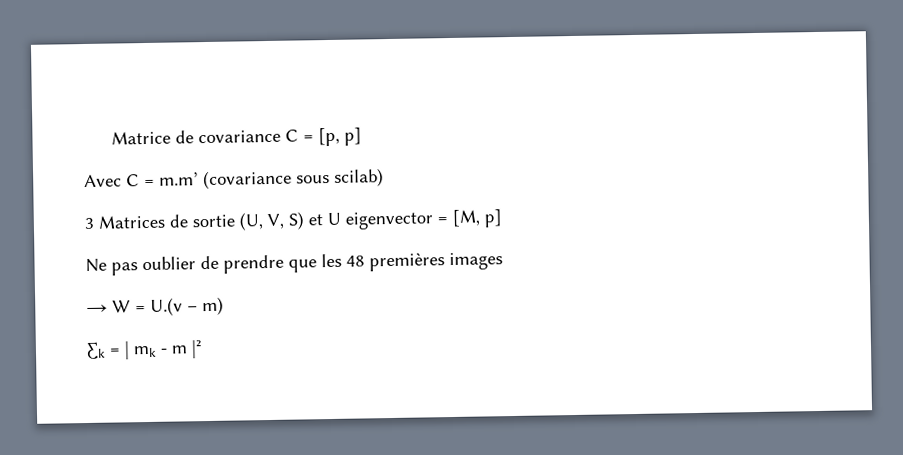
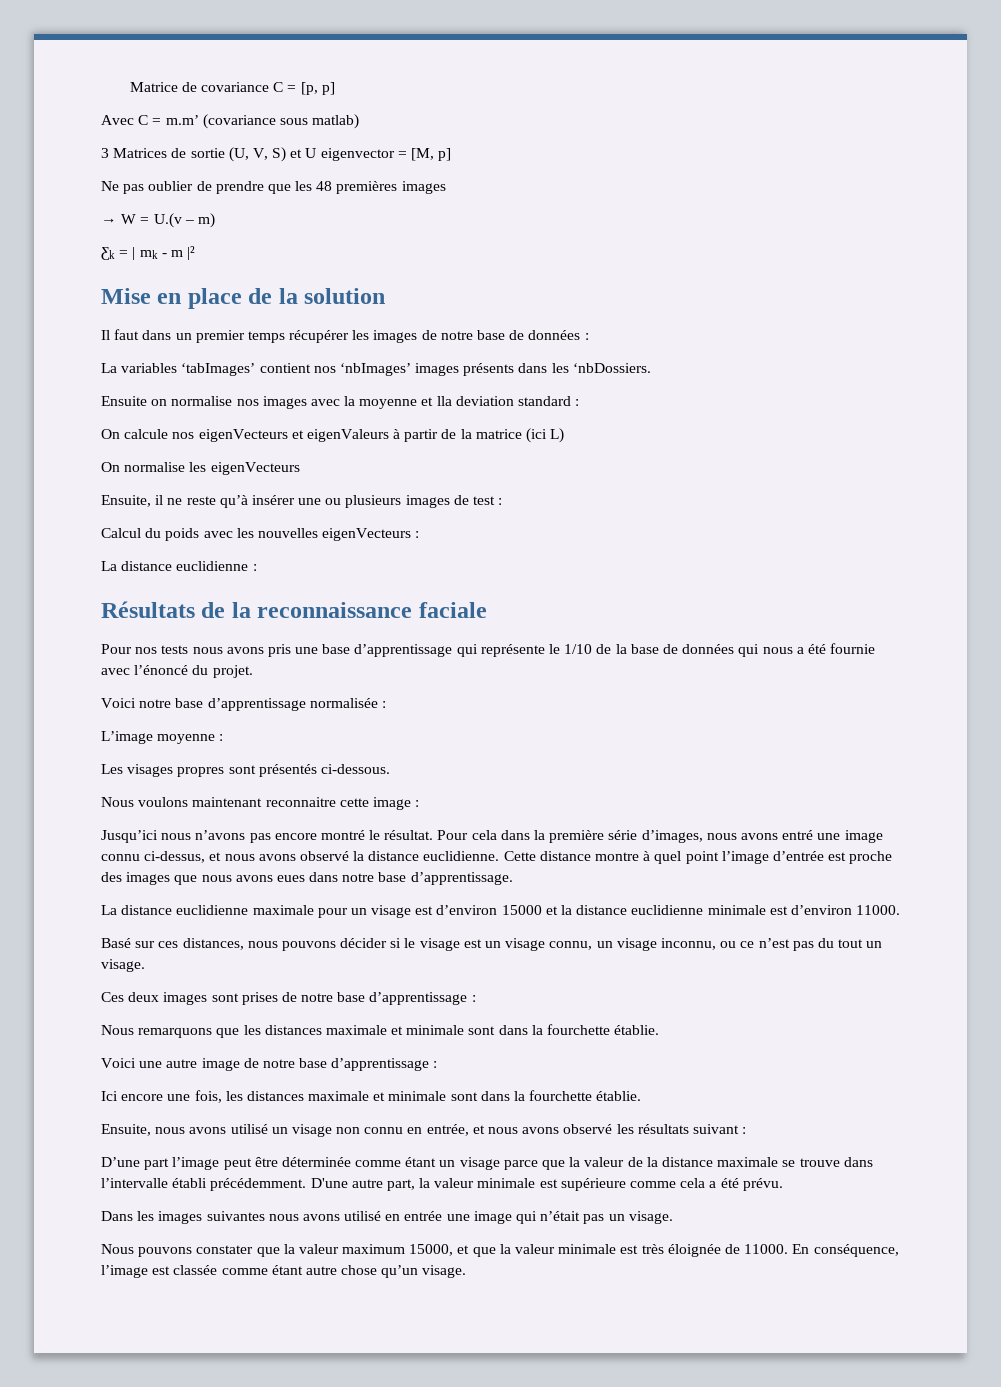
- Avec C = m.m’ (covariance sous scilab)
+ Avec C = m.m’ (covariance sous matlab)
+ Mise en place de la solution
+ Il faut dans un premier temps récupérer les images de notre base de données :
+ La variables ‘tabImages’ contient nos ‘nbImages’ images présents dans les ‘nbDossiers.
+ Ensuite on normalise nos images avec la moyenne et lla deviation standard :
+ On calcule nos eigenVecteurs et eigenValeurs à partir de la matrice (ici L)
+ On normalise les eigenVecteurs
+ Ensuite, il ne reste qu’à insérer une ou plusieurs images de test :
+ Calcul du poids avec les nouvelles eigenVecteurs :
+ La distance euclidienne :
+ Résultats de la reconnaissance faciale
+ Pour nos tests nous avons pris une base d’apprentissage qui représente le 1/10 de la base de données qui nous a été fournie avec l’énoncé du projet.
+ Voici notre base d’apprentissage normalisée :
+ L’image moyenne :
+ Les visages propres sont présentés ci-dessous.
+ Nous voulons maintenant reconnaitre cette image :
+ Jusqu’ici nous n’avons pas encore montré le résultat. Pour cela dans la première série d’images, nous avons entré une image connu ci-dessus, et nous avons observé la distance euclidienne. Cette distance montre à quel point l’image d’entrée est proche des images que nous avons eues dans notre base d’apprentissage.
+ La distance euclidienne maximale pour un visage est d’environ 15000 et la distance euclidienne minimale est d’environ 11000.
+ Basé sur ces distances, nous pouvons décider si le visage est un visage connu, un visage inconnu, ou ce n’est pas du tout un visage.
+ Ces deux images sont prises de notre base d’apprentissage :
+ Nous remarquons que les distances maximale et minimale sont dans la fourchette établie.
+ Voici une autre image de notre base d’apprentissage :
+ Ici encore une fois, les distances maximale et minimale sont dans la fourchette établie.
+ Ensuite, nous avons utilisé un visage non connu en entrée, et nous avons observé les résultats suivant :
+ D’une part l’image peut être déterminée comme étant un visage parce que la valeur de la distance maximale se trouve dans l’intervalle établi précédemment. D'une autre part, la valeur minimale est supérieure comme cela a été prévu.
+ Dans les images suivantes nous avons utilisé en entrée une image qui n’était pas un visage.
+ Nous pouvons constater que la valeur maximum 15000, et que la valeur minimale est très éloignée de 11000. En conséquence, l’image est classée comme étant autre chose qu’un visage.

